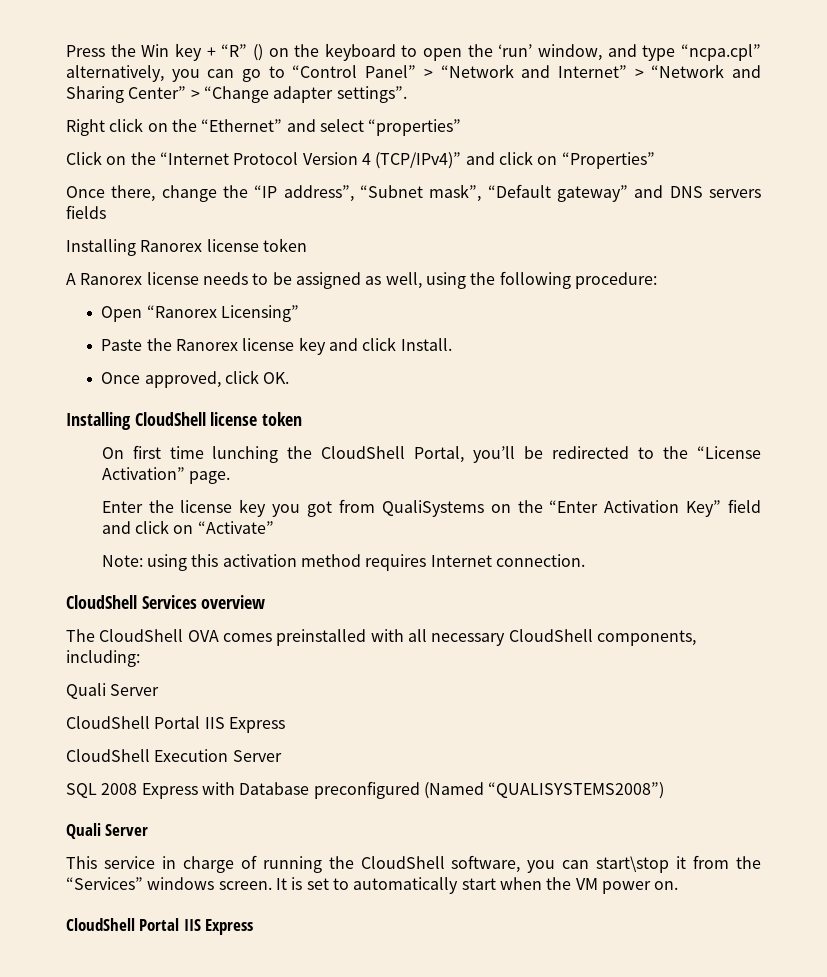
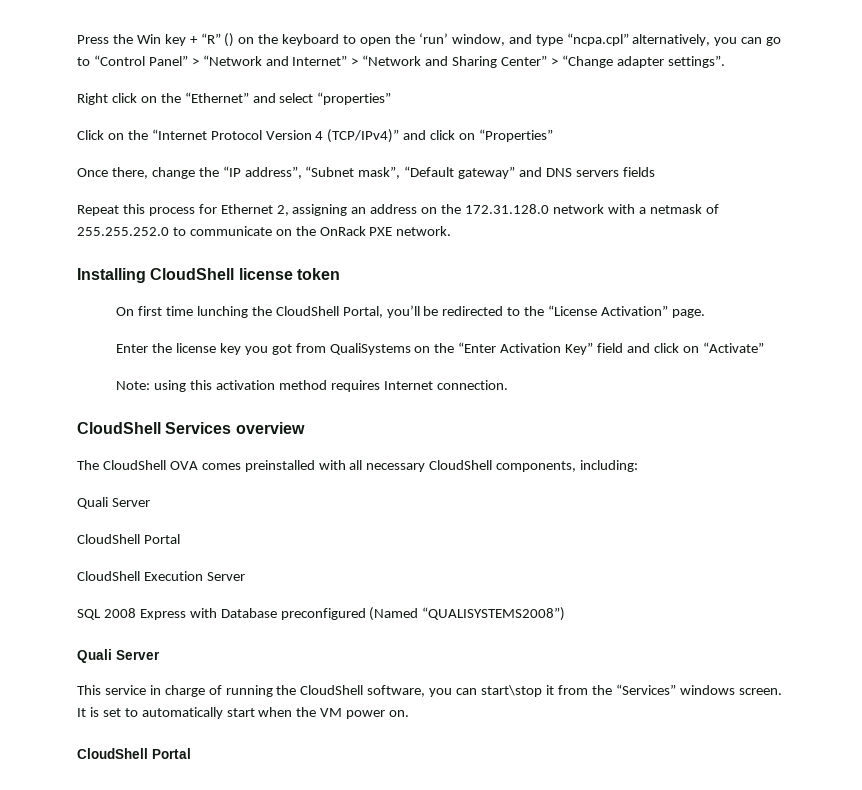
- Installing Ranorex license token
- A Ranorex license needs to be assigned as well, using the following procedure:
- Open “Ranorex Licensing”
- Paste the Ranorex license key and click Install.
- Once approved, click OK.
+ Repeat this process for Ethernet 2, assigning an address on the 172.31.128.0 network with a netmask of 255.255.252.0 to communicate on the OnRack PXE network.
  The CloudShell OVA comes preinstalled with all necessary CloudShell components, including:
  Quali Server
- CloudShell Portal IIS Express
+ CloudShell Portal
  It is set to automatically start when the VM power on.
- CloudShell Portal IIS Express
+ CloudShell Portal

